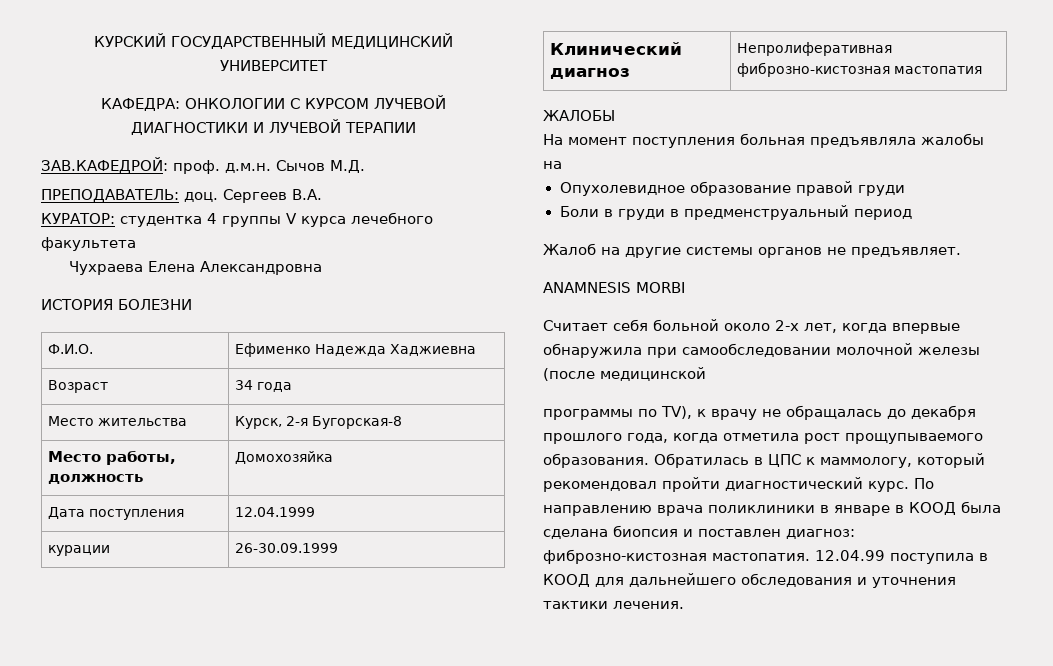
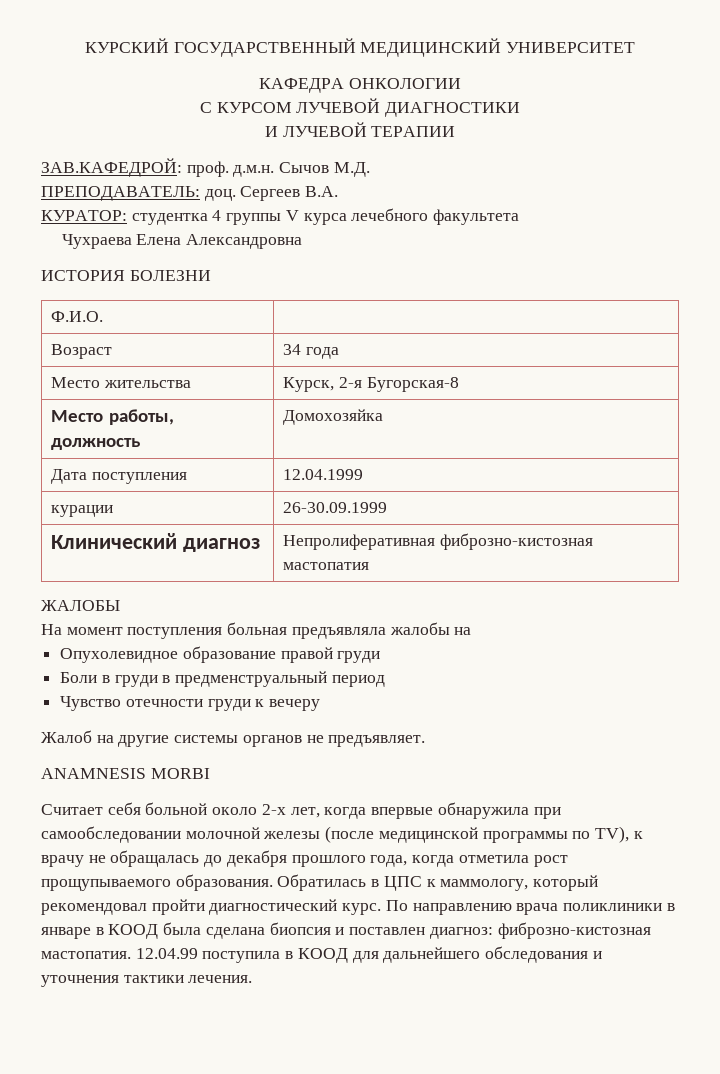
- КАФЕДРА: ОНКОЛОГИИ С КУРСОМ ЛУЧЕВОЙ ДИАГНОСТИКИ И ЛУЧЕВОЙ ТЕРАПИИ
+ КАФЕДРА ОНКОЛОГИИ
+ С КУРСОМ ЛУЧЕВОЙ ДИАГНОСТИКИ
+ И ЛУЧЕВОЙ ТЕРАПИИ
- Ф.И.О. | Ефименко Надежда Хаджиевна
+ Ф.И.О. |
+ Чувство отечности груди к вечеру
- Считает себя больной около 2-х лет, когда впервые обнаружила при самообследовании молочной железы (после медицинской
- программы по TV), к врачу не обращалась до декабря прошлого года, когда отметила рост прощупываемого образования.
+ Считает себя больной около 2-х лет, когда впервые обнаружила при самообследовании молочной железы (после медицинской программы по TV), к врачу не обращалась до декабря прошлого года, когда отметила рост прощупываемого образования.

